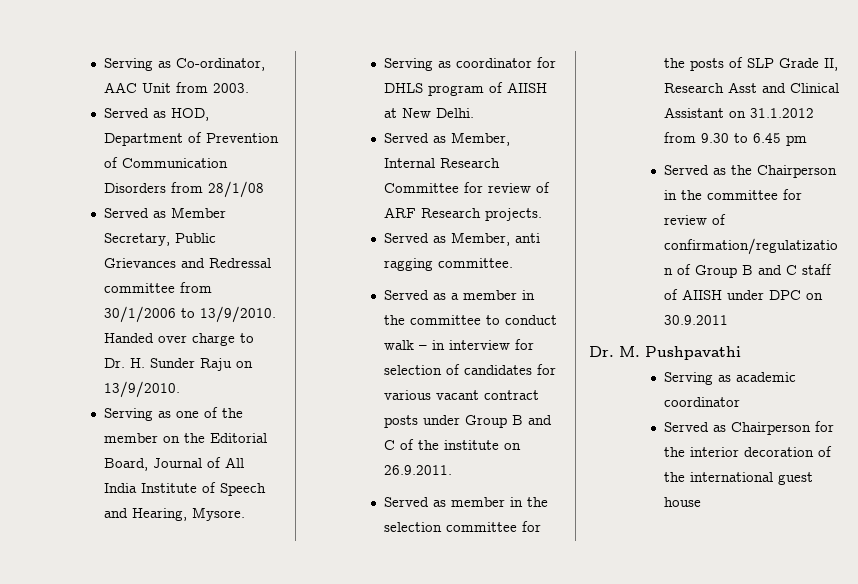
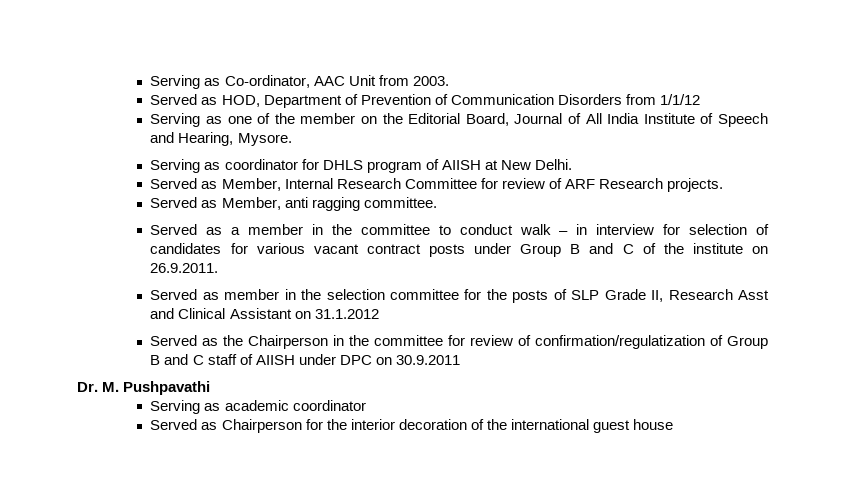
- Served as HOD, Department of Prevention of Communication Disorders from 28/1/08
- Served as Member Secretary, Public Grievances and Redressal committee from 30/1/2006 to 13/9/2010. Handed over charge to Dr. H. Sunder Raju on 13/9/2010.
+ Served as HOD, Department of Prevention of Communication Disorders from 1/1/12
- Served as member in the selection committee for the posts of SLP Grade II, Research Asst and Clinical Assistant on 31.1.2012 from 9.30 to 6.45 pm
+ Served as member in the selection committee for the posts of SLP Grade II, Research Asst and Clinical Assistant on 31.1.2012

